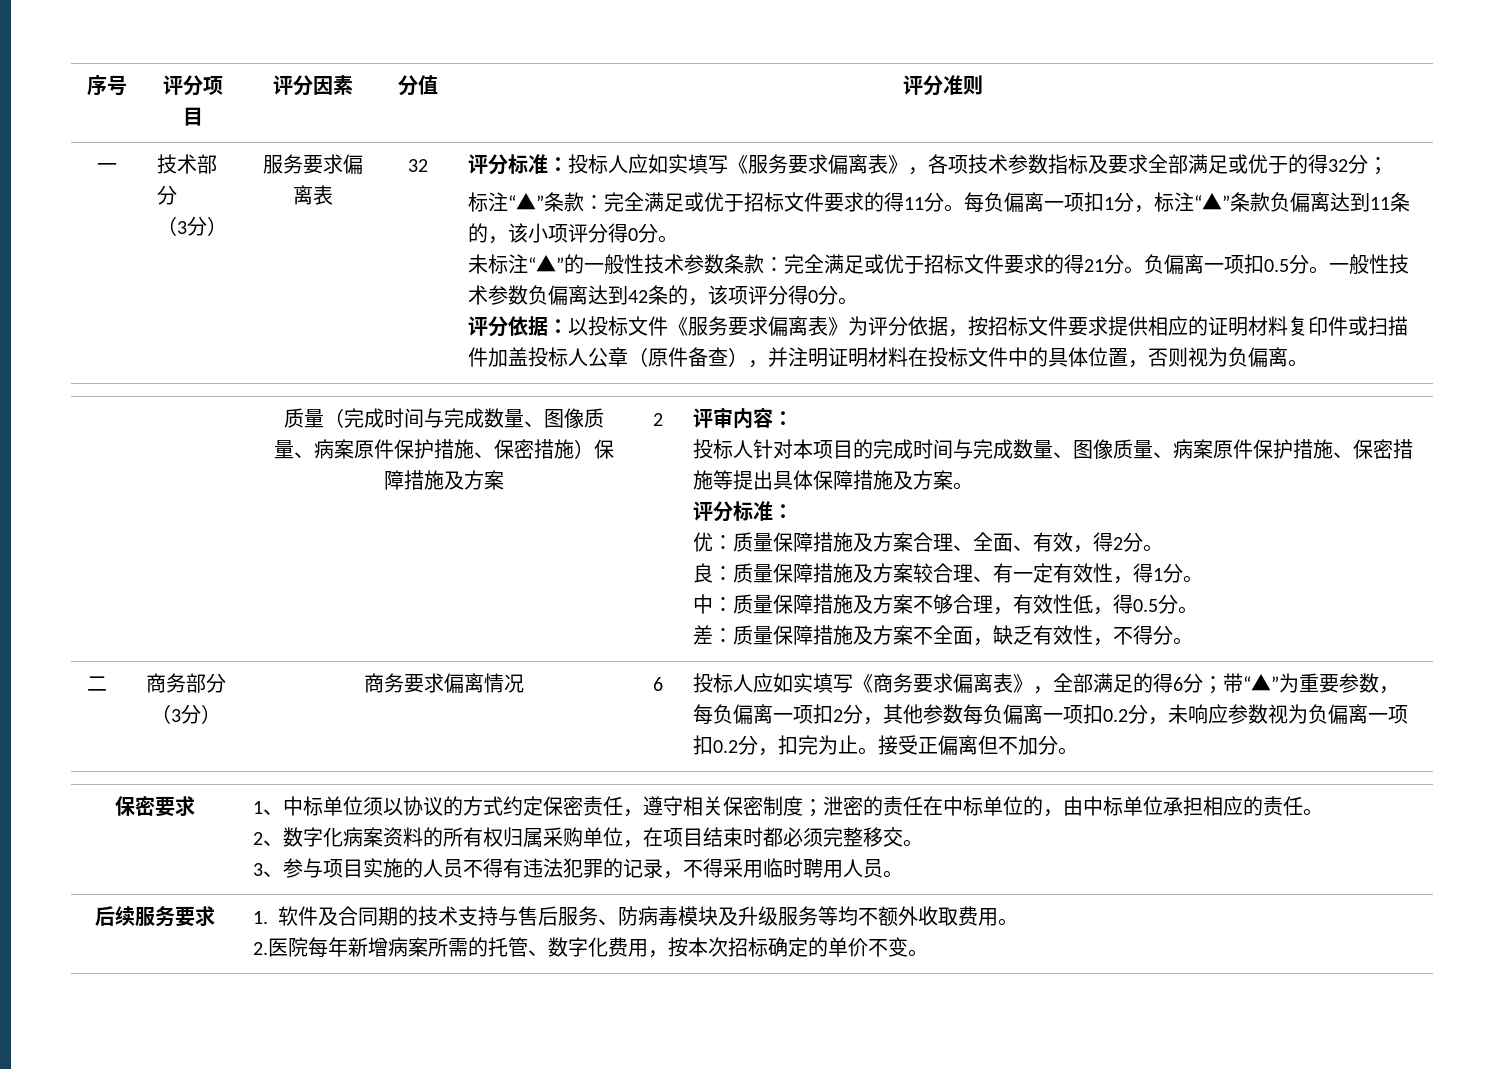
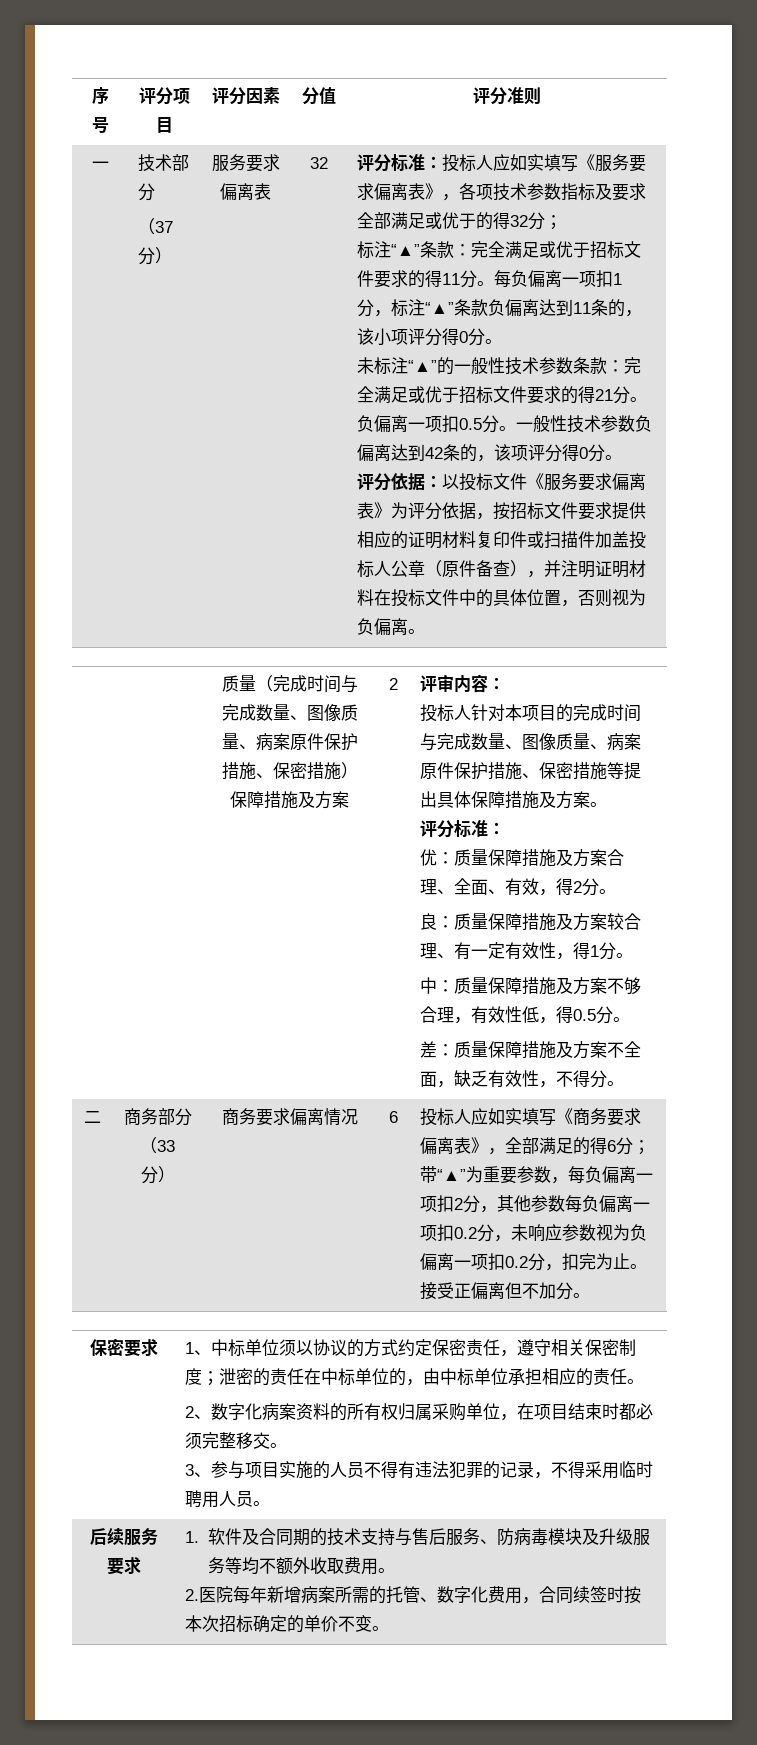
  技术部分
- （3分）
+ （37分）
- 商务部分（3分）
+ 商务部分（33分）
- 2.医院每年新增病案所需的托管、数字化费用，按本次招标确定的单价不变。
+ 2.医院每年新增病案所需的托管、数字化费用，合同续签时按本次招标确定的单价不变。

